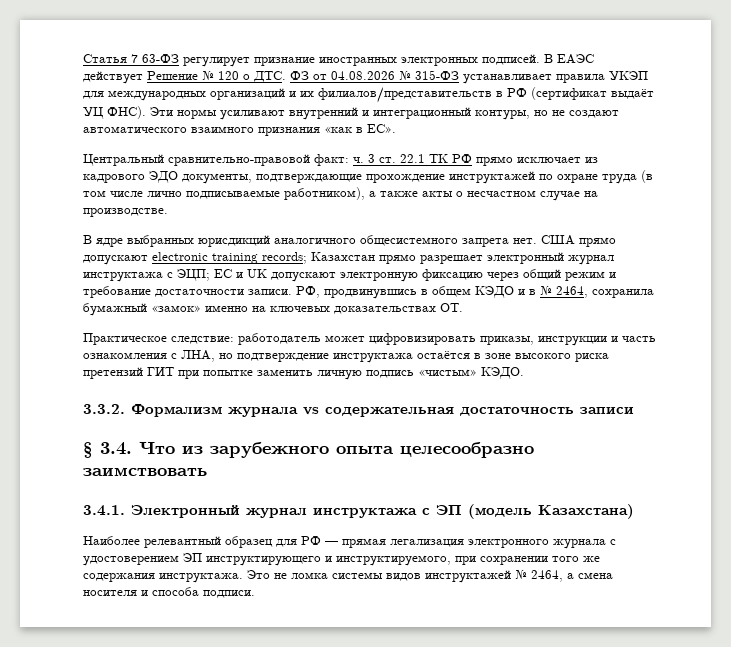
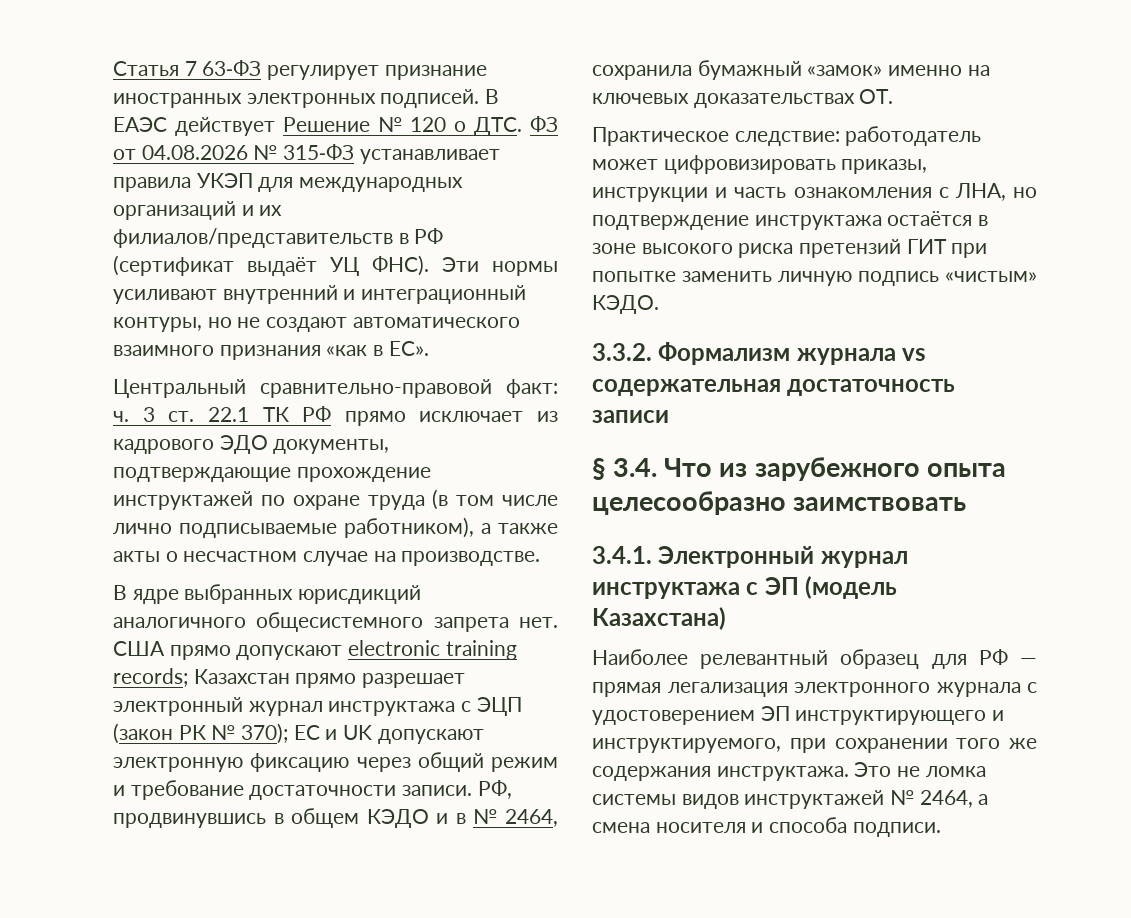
- США прямо допускают electronic training records; Казахстан прямо разрешает электронный журнал инструктажа с ЭЦП; ЕС и UK допускают электронную фиксацию через общий режим и требование достаточности записи.
+ США прямо допускают electronic training records; Казахстан прямо разрешает электронный журнал инструктажа с ЭЦП (закон РК № 370); ЕС и UK допускают электронную фиксацию через общий режим и требование достаточности записи.

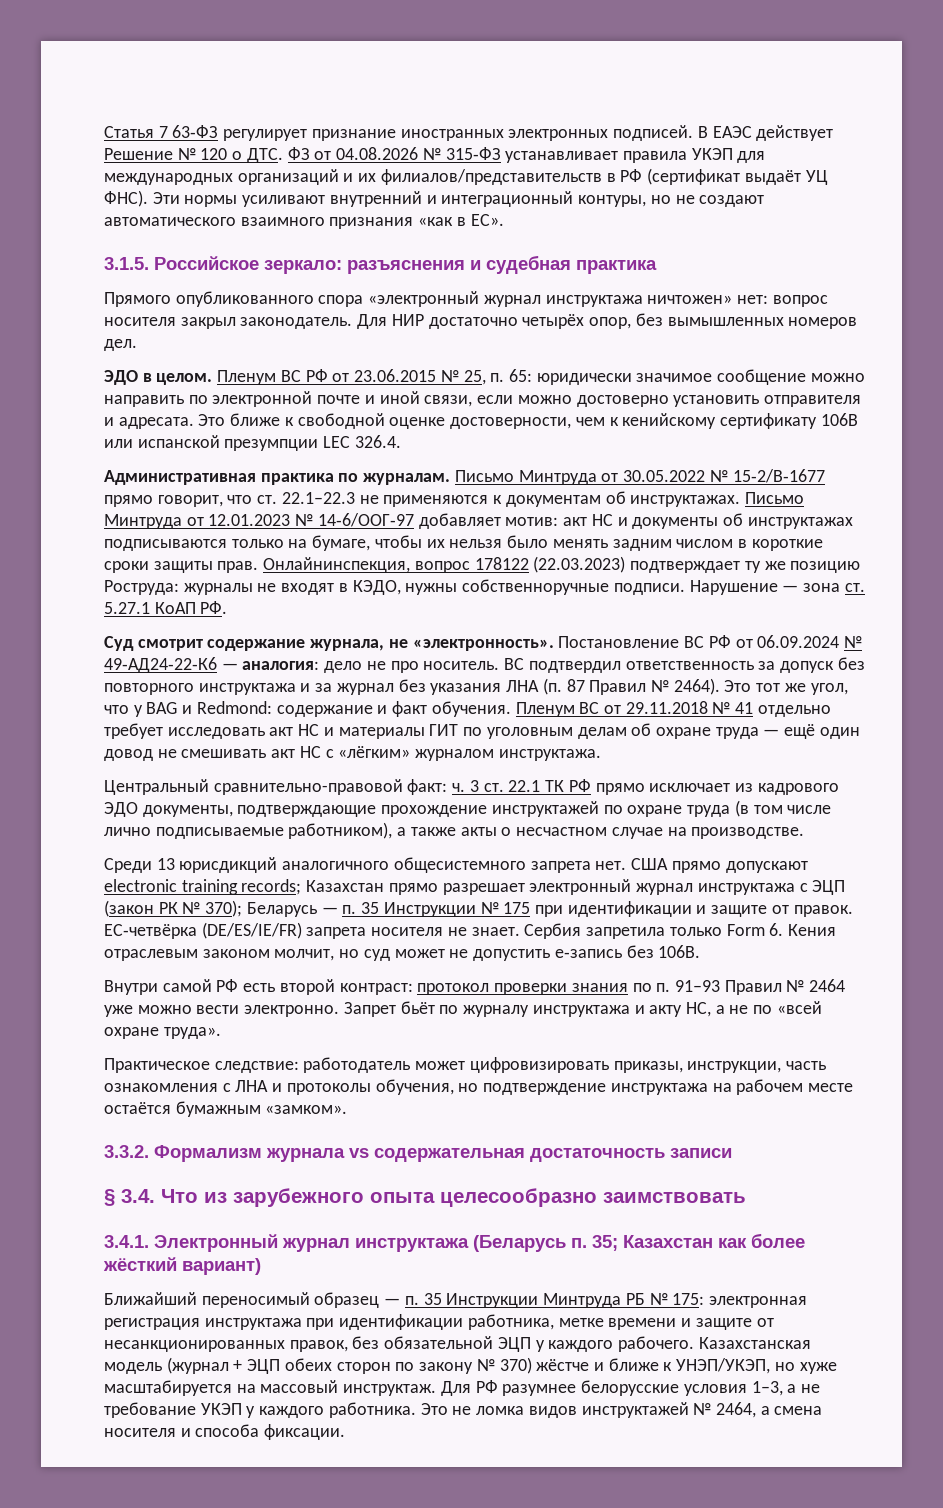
+ 3.1.5. Российское зеркало: разъяснения и судебная практика
+ Прямого опубликованного спора «электронный журнал инструктажа ничтожен» нет: вопрос носителя закрыл законодатель. Для НИР достаточно четырёх опор, без вымышленных номеров дел.
+ ЭДО в целом. Пленум ВС РФ от 23.06.2015 № 25, п. 65: юридически значимое сообщение можно направить по электронной почте и иной связи, если можно достоверно установить отправителя и адресата. Это ближе к свободной оценке достоверности, чем к кенийскому сертификату 106B или испанской презумпции LEC 326.4.
+ Административная практика по журналам. Письмо Минтруда от 30.05.2022 № 15‑2/В‑1677 прямо говорит, что ст. 22.1–22.3 не применяются к документам об инструктажах. Письмо Минтруда от 12.01.2023 № 14‑6/ООГ‑97 добавляет мотив: акт НС и документы об инструктажах подписываются только на бумаге, чтобы их нельзя было менять задним числом в короткие сроки защиты прав. Онлайнинспекция, вопрос 178122 (22.03.2023) подтверждает ту же позицию Роструда: журналы не входят в КЭДО, нужны собственноручные подписи. Нарушение — зона ст. 5.27.1 КоАП РФ.
+ Суд смотрит содержание журнала, не «электронность». Постановление ВС РФ от 06.09.2024 № 49‑АД24‑22‑К6 — аналогия: дело не про носитель. ВС подтвердил ответственность за допуск без повторного инструктажа и за журнал без указания ЛНА (п. 87 Правил № 2464). Это тот же угол, что у BAG и Redmond: содержание и факт обучения. Пленум ВС от 29.11.2018 № 41 отдельно требует исследовать акт НС и материалы ГИТ по уголовным делам об охране труда — ещё один довод не смешивать акт НС с «лёгким» журналом инструктажа.
- В ядре выбранных юрисдикций аналогичного общесистемного запрета нет.
+ Среди 13 юрисдикций аналогичного общесистемного запрета нет.
- США прямо допускают electronic training records; Казахстан прямо разрешает электронный журнал инструктажа с ЭЦП (закон РК № 370); ЕС и UK допускают электронную фиксацию через общий режим и требование достаточности записи. РФ, продвинувшись в общем КЭДО и в № 2464, сохранила бумажный «замок» именно на ключевых доказательствах ОТ.
+ США прямо допускают electronic training records; Казахстан прямо разрешает электронный журнал инструктажа с ЭЦП (закон РК № 370); Беларусь — п. 35 Инструкции № 175 при идентификации и защите от правок. ЕС‑четвёрка (DE/ES/IE/FR) запрета носителя не знает. Сербия запретила только Form 6. Кения отраслевым законом молчит, но суд может не допустить e‑запись без 106B.
+ Внутри самой РФ есть второй контраст: протокол проверки знания по п. 91–93 Правил № 2464 уже можно вести электронно. Запрет бьёт по журналу инструктажа и акту НС, а не по «всей охране труда».
- Практическое следствие: работодатель может цифровизировать приказы, инструкции и часть ознакомления с ЛНА, но подтверждение инструктажа остаётся в зоне высокого риска претензий ГИТ при попытке заменить личную подпись «чистым» КЭДО.
+ Практическое следствие: работодатель может цифровизировать приказы, инструкции, часть ознакомления с ЛНА и протоколы обучения, но подтверждение инструктажа на рабочем месте остаётся бумажным «замком».
- 3.4.1. Электронный журнал инструктажа с ЭП (модель Казахстана)
- Наиболее релевантный образец для РФ — прямая легализация электронного журнала с удостоверением ЭП инструктирующего и инструктируемого, при сохранении того же содержания инструктажа.
+ 3.4.1. Электронный журнал инструктажа (Беларусь п. 35; Казахстан как более жёсткий вариант)
+ Ближайший переносимый образец — п. 35 Инструкции Минтруда РБ № 175: электронная регистрация инструктажа при идентификации работника, метке времени и защите от несанкционированных правок, без обязательной ЭЦП у каждого рабочего. Казахстанская модель (журнал + ЭЦП обеих сторон по закону № 370) жёстче и ближе к УНЭП/УКЭП, но хуже масштабируется на массовый инструктаж. Для РФ разумнее белорусские условия 1–3, а не требование УКЭП у каждого работника.
- Это не ломка системы видов инструктажей № 2464, а смена носителя и способа подписи.
+ Это не ломка видов инструктажей № 2464, а смена носителя и способа фиксации.

